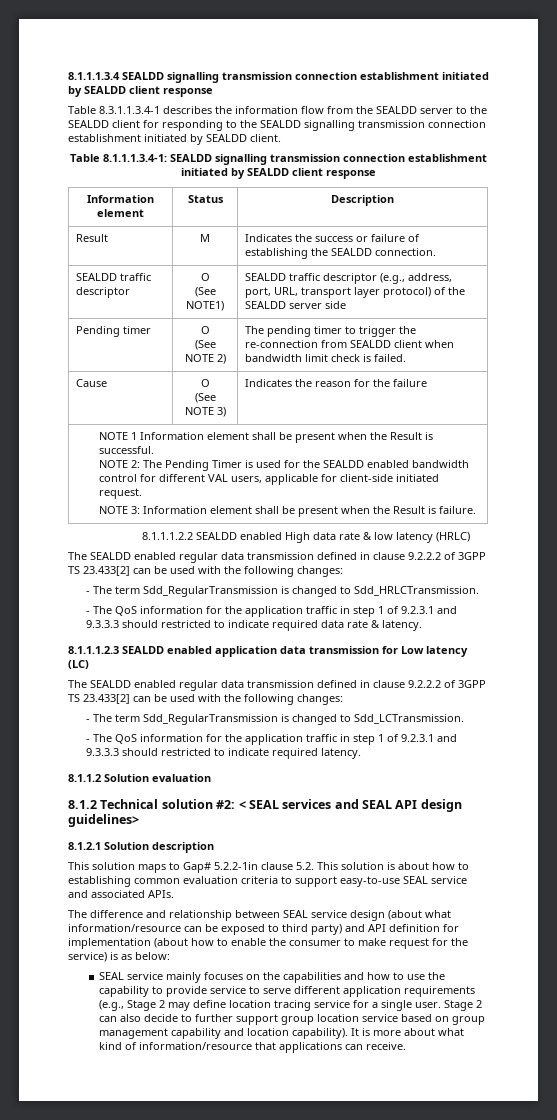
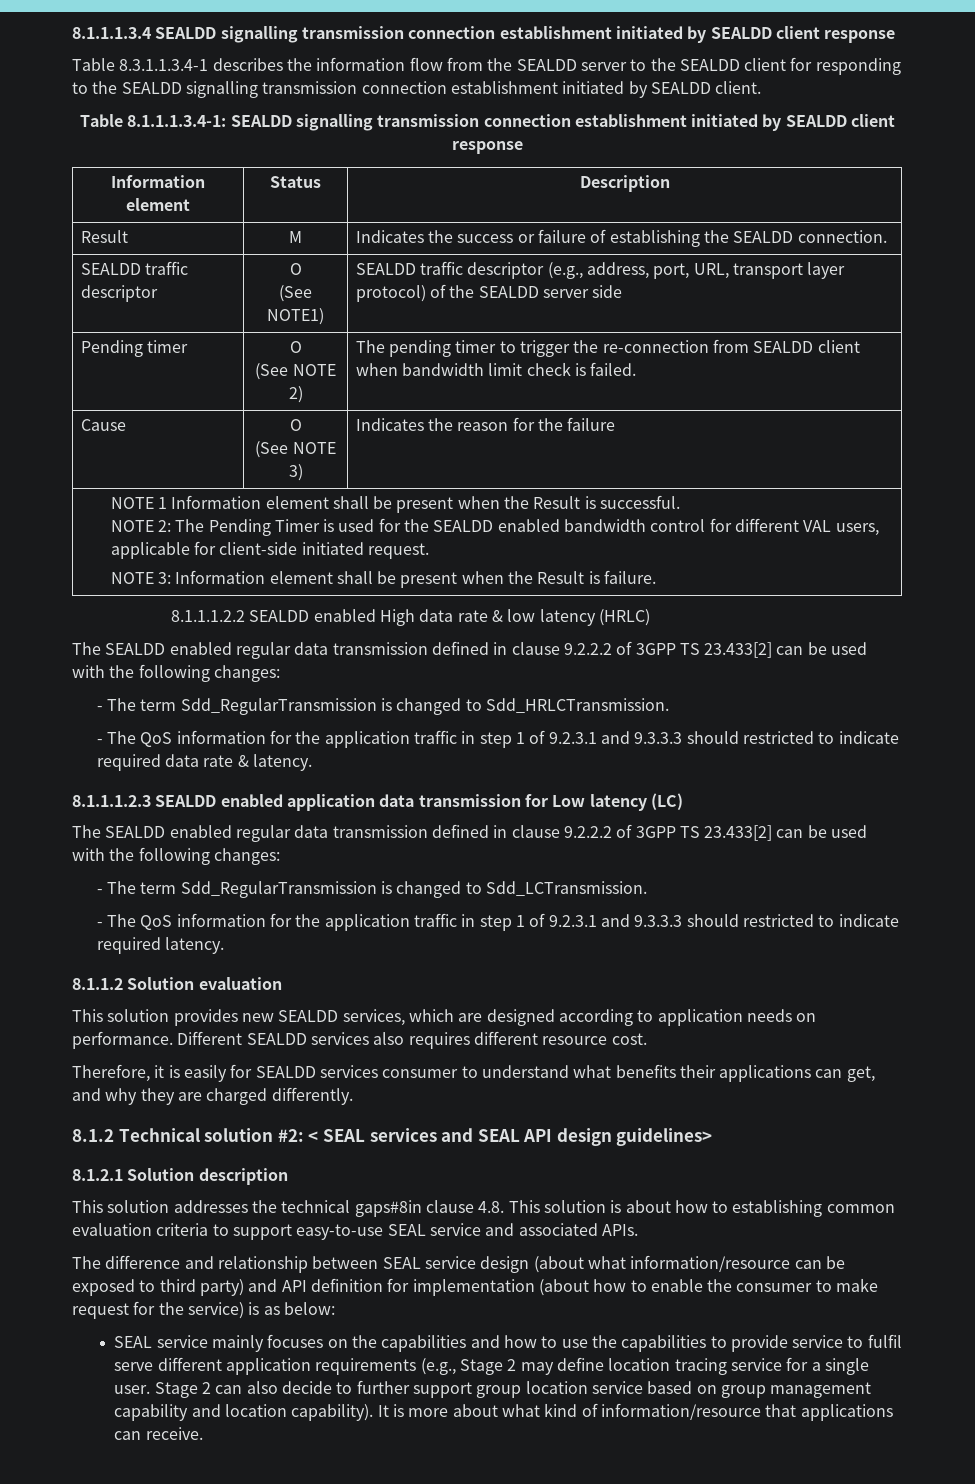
+ This solution provides new SEALDD services, which are designed according to application needs on performance. Different SEALDD services also requires different resource cost.
+ Therefore, it is easily for SEALDD services consumer to understand what benefits their applications can get, and why they are charged differently.
- This solution maps to Gap# 5.2.2-1in clause 5.2. This solution is about how to establishing common evaluation criteria to support easy-to-use SEAL service and associated APIs.
+ This solution addresses the technical gaps#8in clause 4.8. This solution is about how to establishing common evaluation criteria to support easy-to-use SEAL service and associated APIs.
- SEAL service mainly focuses on the capabilities and how to use the capability to provide service to serve different application requirements (e.g., Stage 2 may define location tracing service for a single user.
+ SEAL service mainly focuses on the capabilities and how to use the capabilities to provide service to fulfil serve different application requirements (e.g., Stage 2 may define location tracing service for a single user.

